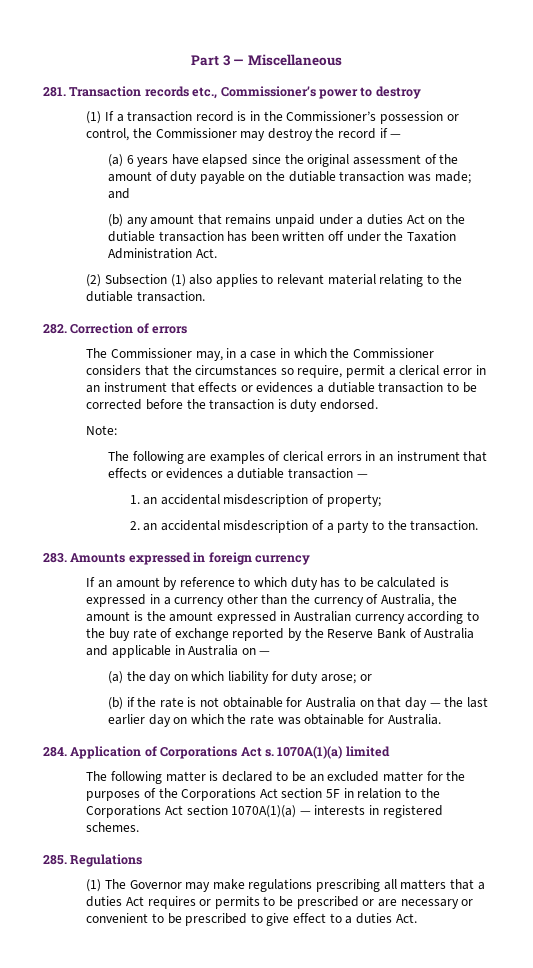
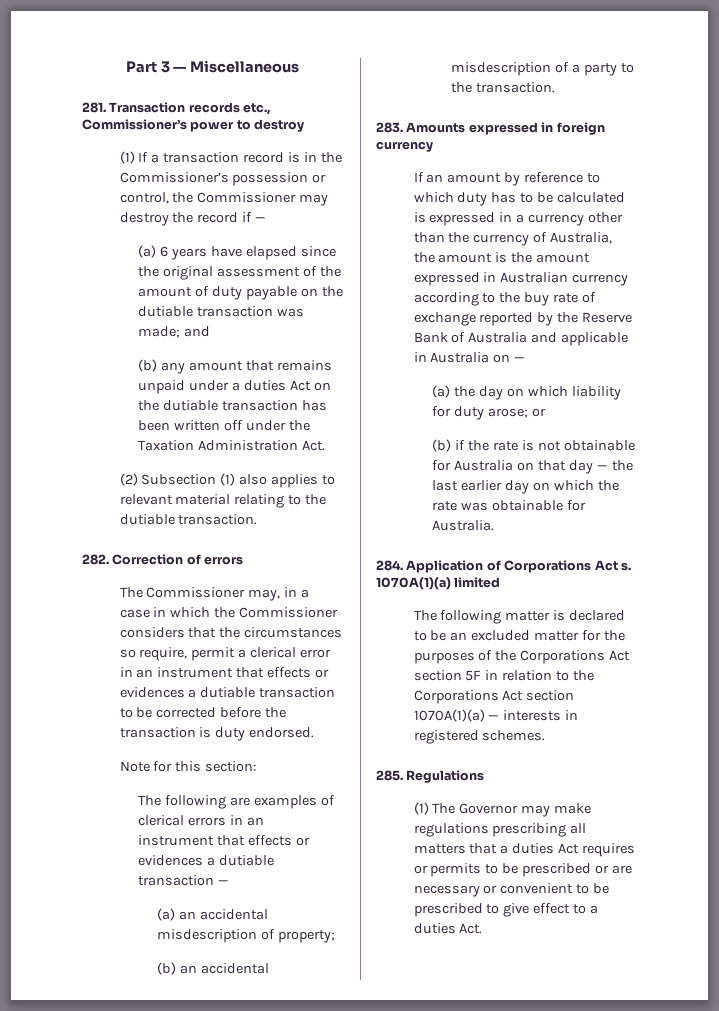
- Note:
+ Note for this section:
- 1. an accidental misdescription of property;
+ (a) an accidental misdescription of property;
- 2. an accidental misdescription of a party to the transaction.
+ (b) an accidental misdescription of a party to the transaction.

